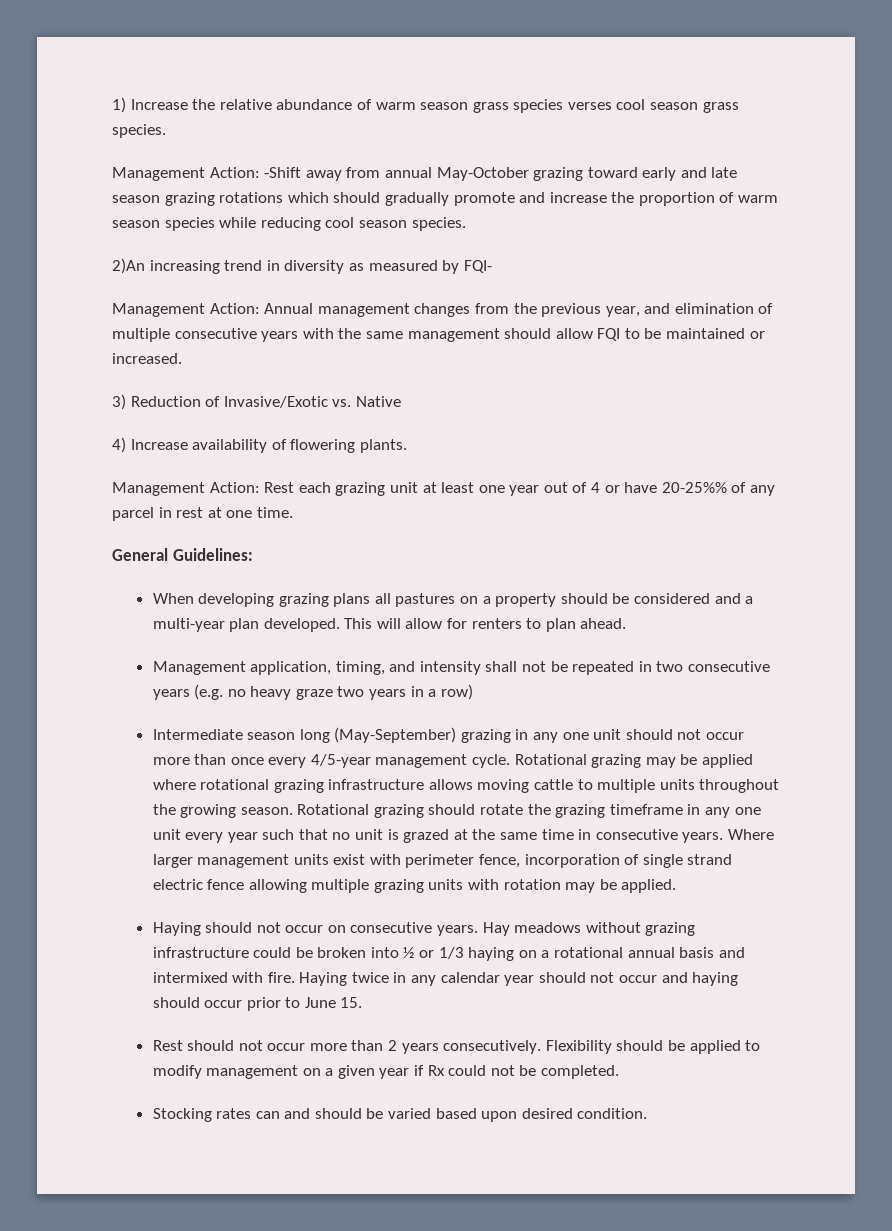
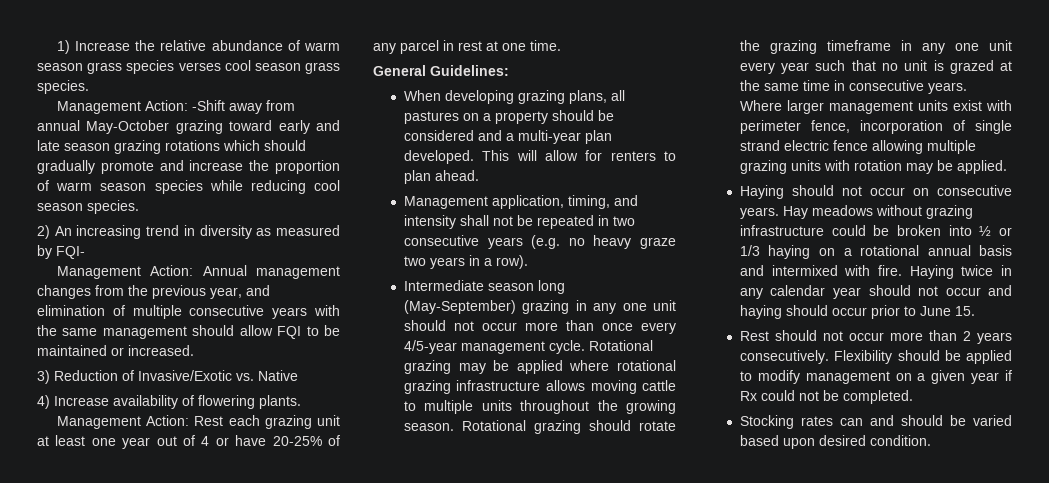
- 2)An increasing trend in diversity as measured by FQI-
+ 2) An increasing trend in diversity as measured by FQI-
- Management Action: Rest each grazing unit at least one year out of 4 or have 20-25%% of any parcel in rest at one time.
+ Management Action: Rest each grazing unit at least one year out of 4 or have 20-25% of any parcel in rest at one time.
- When developing grazing plans all pastures on a property should be considered and a multi-year plan developed.
+ When developing grazing plans, all pastures on a property should be considered and a multi-year plan developed.
- Management application, timing, and intensity shall not be repeated in two consecutive years (e.g. no heavy graze two years in a row)
+ Management application, timing, and intensity shall not be repeated in two consecutive years (e.g. no heavy graze two years in a row).

